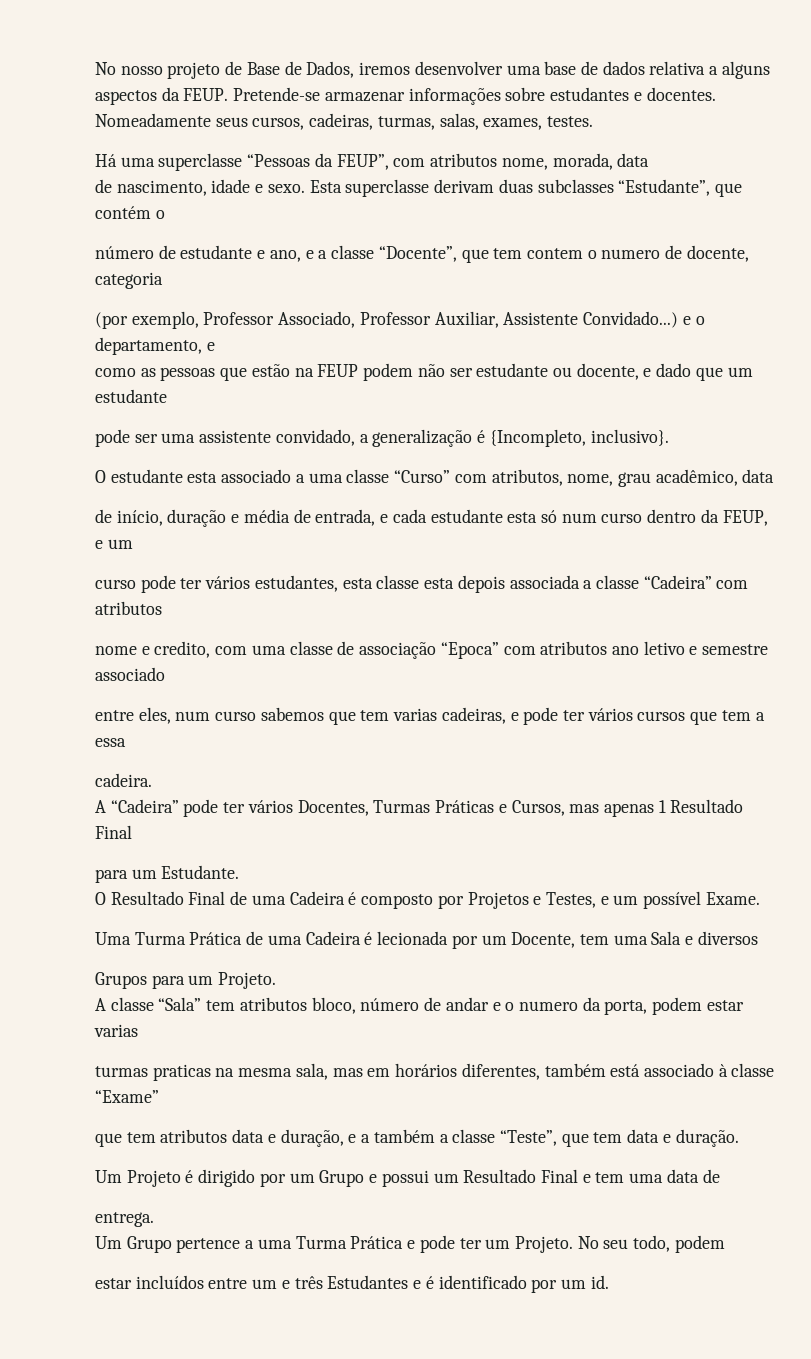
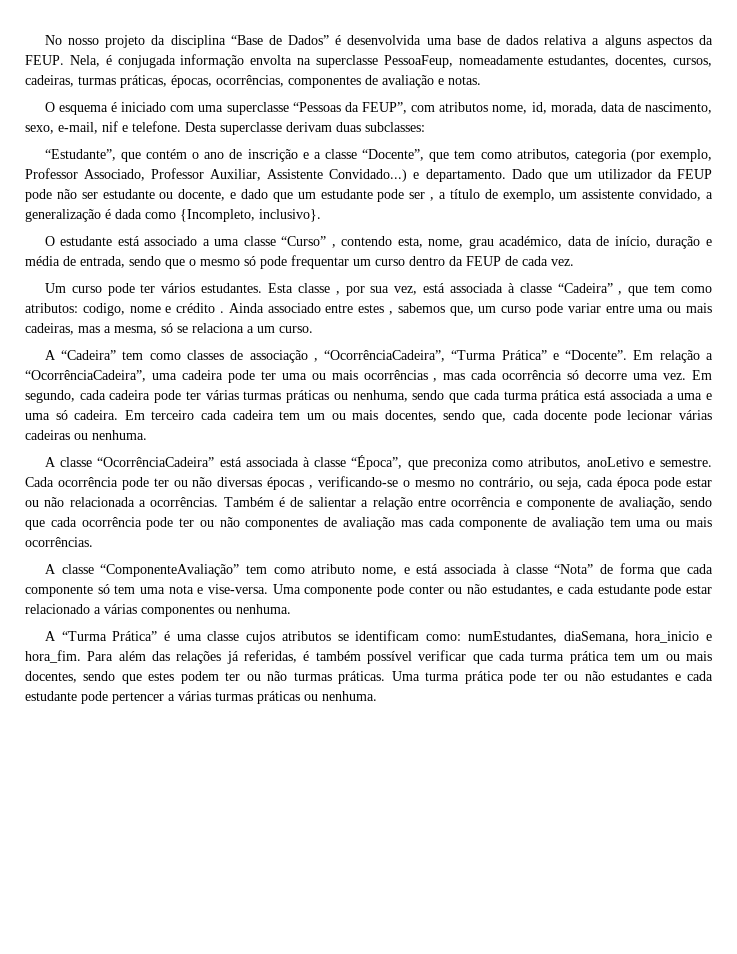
- No nosso projeto de Base de Dados, iremos desenvolver uma base de dados relativa a alguns aspectos da FEUP.
+ No nosso projeto da disciplina “Base de Dados” é desenvolvida uma base de dados relativa a alguns aspectos da FEUP.
- Pretende-se armazenar informações sobre estudantes e docentes. Nomeadamente seus cursos, cadeiras, turmas, salas, exames, testes.
- Há uma superclasse “Pessoas da FEUP”, com atributos nome, morada, data
- de nascimento, idade e sexo. Esta superclasse derivam duas subclasses “Estudante”, que contém o
- número de estudante e ano, e a classe “Docente”, que tem contem o numero de docente, categoria
- (por exemplo, Professor Associado, Professor Auxiliar, Assistente Convidado...) e o departamento, e
- como as pessoas que estão na FEUP podem não ser estudante ou docente, e dado que um estudante
- pode ser uma assistente convidado, a generalização é {Incompleto, inclusivo}.
+ Nela, é conjugada informação envolta na superclasse PessoaFeup, nomeadamente estudantes, docentes, cursos, cadeiras, turmas práticas, épocas, ocorrências, componentes de avaliação e notas.
+ O esquema é iniciado com uma superclasse “Pessoas da FEUP”, com atributos nome, id, morada, data de nascimento, sexo, e-mail, nif e telefone. Desta superclasse derivam duas subclasses:
+ “Estudante”, que contém o ano de inscrição e a classe “Docente”, que tem como atributos, categoria (por exemplo, Professor Associado, Professor Auxiliar, Assistente Convidado...) e departamento. Dado que um utilizador da FEUP pode não ser estudante ou docente, e dado que um estudante pode ser , a título de exemplo, um assistente convidado, a generalização é dada como {Incompleto, inclusivo}.
- O estudante esta associado a uma classe “Curso” com atributos, nome, grau acadêmico, data
- de início, duração e média de entrada, e cada estudante esta só num curso dentro da FEUP, e um
- curso pode ter vários estudantes, esta classe esta depois associada a classe “Cadeira” com atributos
- nome e credito, com uma classe de associação “Epoca” com atributos ano letivo e semestre associado
- entre eles, num curso sabemos que tem varias cadeiras, e pode ter vários cursos que tem a essa
- cadeira.
- A “Cadeira” pode ter vários Docentes, Turmas Práticas e Cursos, mas apenas 1 Resultado Final
- para um Estudante.
- O Resultado Final de uma Cadeira é composto por Projetos e Testes, e um possível Exame.
- Uma Turma Prática de uma Cadeira é lecionada por um Docente, tem uma Sala e diversos
- Grupos para um Projeto.
- A classe “Sala” tem atributos bloco, número de andar e o numero da porta, podem estar varias
- turmas praticas na mesma sala, mas em horários diferentes, também está associado à classe “Exame”
- que tem atributos data e duração, e a também a classe “Teste”, que tem data e duração.
- Um Projeto é dirigido por um Grupo e possui um Resultado Final e tem uma data de
- entrega.
- Um Grupo pertence a uma Turma Prática e pode ter um Projeto. No seu todo, podem
- estar incluídos entre um e três Estudantes e é identificado por um id.
+ O estudante está associado a uma classe “Curso” , contendo esta, nome, grau académico, data de início, duração e média de entrada, sendo que o mesmo só pode frequentar um curso dentro da FEUP de cada vez.
+ Um curso pode ter vários estudantes. Esta classe , por sua vez, está associada à classe “Cadeira” , que tem como atributos: codigo, nome e crédito . Ainda associado entre estes , sabemos que, um curso pode variar entre uma ou mais cadeiras, mas a mesma, só se relaciona a um curso.
+ A “Cadeira” tem como classes de associação , “OcorrênciaCadeira”, “Turma Prática” e “Docente”. Em relação a “OcorrênciaCadeira”, uma cadeira pode ter uma ou mais ocorrências , mas cada ocorrência só decorre uma vez. Em segundo, cada cadeira pode ter várias turmas práticas ou nenhuma, sendo que cada turma prática está associada a uma e uma só cadeira. Em terceiro cada cadeira tem um ou mais docentes, sendo que, cada docente pode lecionar várias cadeiras ou nenhuma.
+ A classe “OcorrênciaCadeira” está associada à classe “Época”, que preconiza como atributos, anoLetivo e semestre. Cada ocorrência pode ter ou não diversas épocas , verificando-se o mesmo no contrário, ou seja, cada época pode estar ou não relacionada a ocorrências. Também é de salientar a relação entre ocorrência e componente de avaliação, sendo que cada ocorrência pode ter ou não componentes de avaliação mas cada componente de avaliação tem uma ou mais ocorrências.
+ A classe “ComponenteAvaliação” tem como atributo nome, e está associada à classe “Nota” de forma que cada componente só tem uma nota e vise-versa. Uma componente pode conter ou não estudantes, e cada estudante pode estar relacionado a várias componentes ou nenhuma.
+ A “Turma Prática” é uma classe cujos atributos se identificam como: numEstudantes, diaSemana, hora_inicio e hora_fim. Para além das relações já referidas, é também possível verificar que cada turma prática tem um ou mais docentes, sendo que estes podem ter ou não turmas práticas. Uma turma prática pode ter ou não estudantes e cada estudante pode pertencer a várias turmas práticas ou nenhuma.

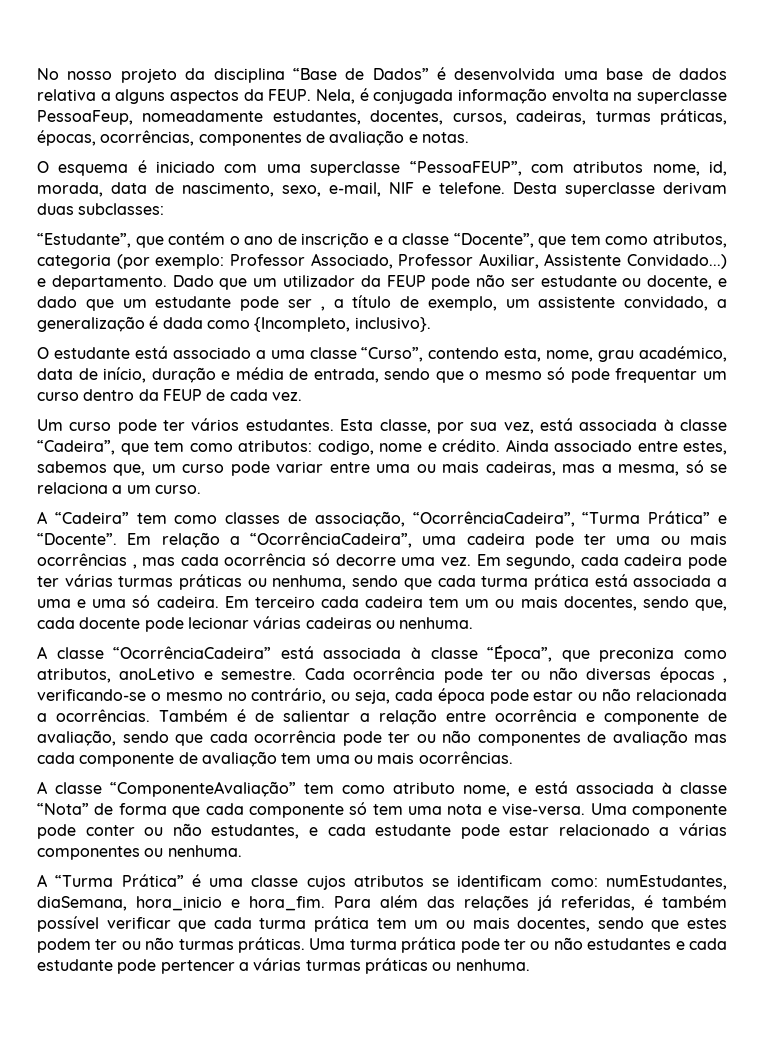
- O esquema é iniciado com uma superclasse “Pessoas da FEUP”, com atributos nome, id, morada, data de nascimento, sexo, e-mail, nif e telefone.
+ O esquema é iniciado com uma superclasse “PessoaFEUP”, com atributos nome, id, morada, data de nascimento, sexo, e-mail, NIF e telefone.
- “Estudante”, que contém o ano de inscrição e a classe “Docente”, que tem como atributos, categoria (por exemplo, Professor Associado, Professor Auxiliar, Assistente Convidado...) e departamento.
+ “Estudante”, que contém o ano de inscrição e a classe “Docente”, que tem como atributos, categoria (por exemplo: Professor Associado, Professor Auxiliar, Assistente Convidado...) e departamento.
- O estudante está associado a uma classe “Curso” , contendo esta, nome, grau académico, data de início, duração e média de entrada, sendo que o mesmo só pode frequentar um curso dentro da FEUP de cada vez.
+ O estudante está associado a uma classe “Curso”, contendo esta, nome, grau académico, data de início, duração e média de entrada, sendo que o mesmo só pode frequentar um curso dentro da FEUP de cada vez.
- Esta classe , por sua vez, está associada à classe “Cadeira” , que tem como atributos: codigo, nome e crédito .
+ Esta classe, por sua vez, está associada à classe “Cadeira”, que tem como atributos: codigo, nome e crédito.
- Ainda associado entre estes , sabemos que, um curso pode variar entre uma ou mais cadeiras, mas a mesma, só se relaciona a um curso.
+ Ainda associado entre estes, sabemos que, um curso pode variar entre uma ou mais cadeiras, mas a mesma, só se relaciona a um curso.
- A “Cadeira” tem como classes de associação , “OcorrênciaCadeira”, “Turma Prática” e “Docente”.
+ A “Cadeira” tem como classes de associação, “OcorrênciaCadeira”, “Turma Prática” e “Docente”.

